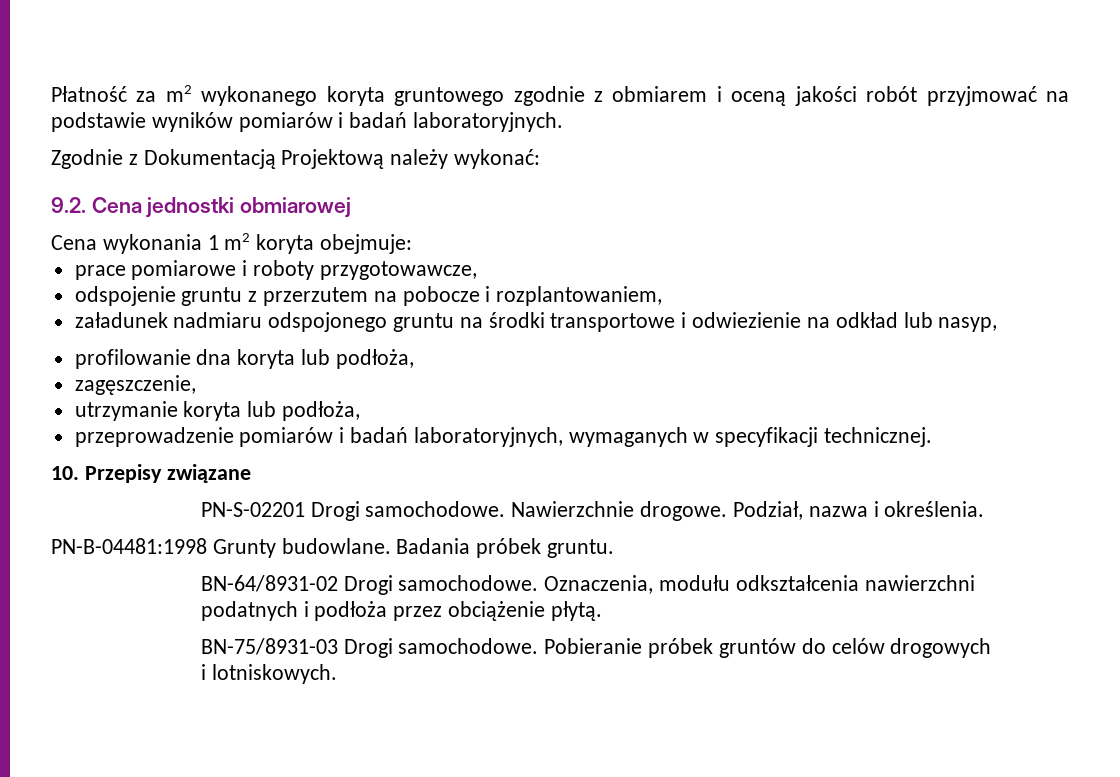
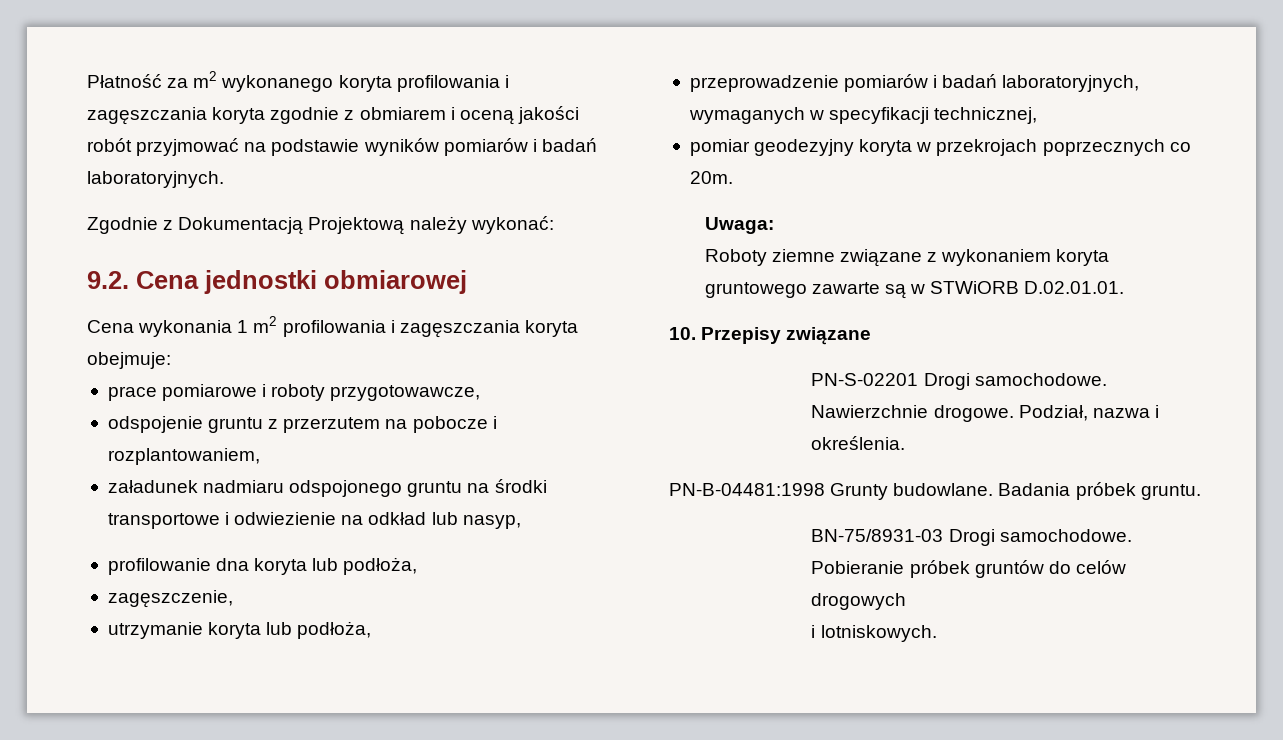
- Płatność za m2 wykonanego koryta gruntowego zgodnie z obmiarem i oceną jakości robót przyjmować na podstawie wyników pomiarów i badań laboratoryjnych.
+ Płatność za m2 wykonanego koryta profilowania i zagęszczania koryta zgodnie z obmiarem i oceną jakości robót przyjmować na podstawie wyników pomiarów i badań laboratoryjnych.
- Cena wykonania 1 m2 koryta obejmuje:
+ Cena wykonania 1 m2 profilowania i zagęszczania koryta obejmuje:
- przeprowadzenie pomiarów i badań laboratoryjnych, wymaganych w specyfikacji technicznej.
+ przeprowadzenie pomiarów i badań laboratoryjnych, wymaganych w specyfikacji technicznej,
+ pomiar geodezyjny koryta w przekrojach poprzecznych co 20m.
+ Uwaga:
+ Roboty ziemne związane z wykonaniem koryta gruntowego zawarte są w STWiORB D.02.01.01.
- BN-64/8931-02 Drogi samochodowe. Oznaczenia, modułu odkształcenia nawierzchni podatnych i podłoża przez obciążenie płytą.

